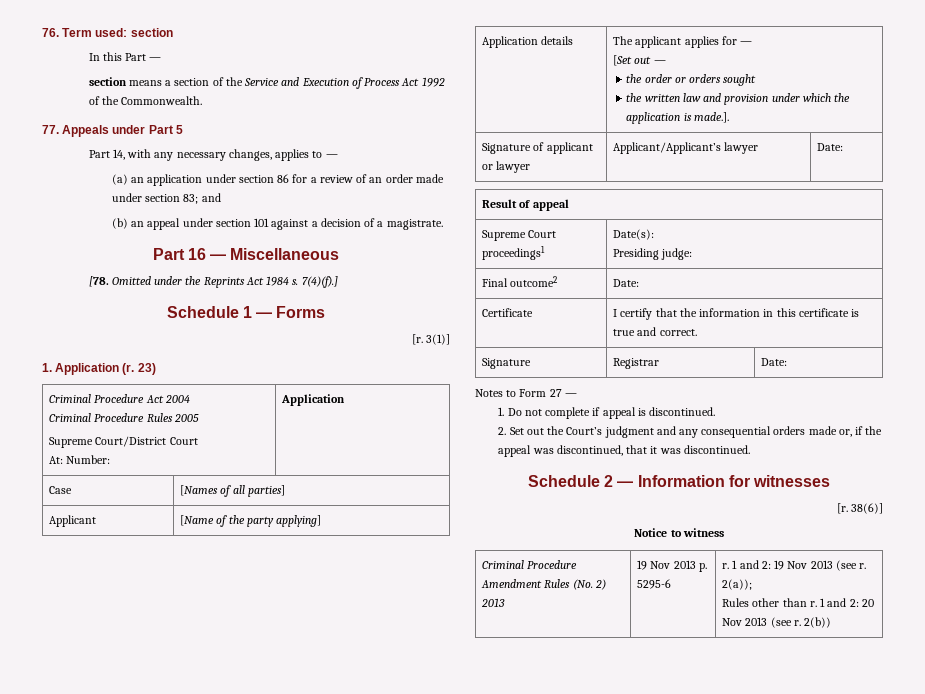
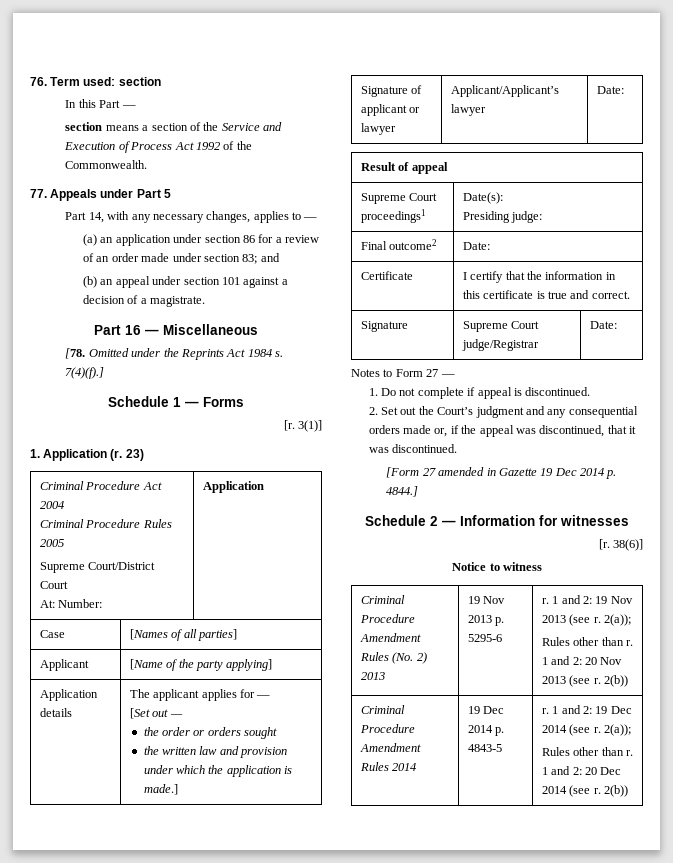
  Application details | The applicant applies for —
  [Set out —
  the order or orders sought
- the written law and provision under which the application is made.].
+ the written law and provision under which the application is made.]
- Signature | Registrar | Date:
+ Signature | Supreme Court judge/Registrar | Date:
+ [Form 27 amended in Gazette 19 Dec 2014 p. 4844.]
+ Criminal Procedure Amendment Rules 2014 | 19 Dec 2014 p. 4843-5 | r. 1 and 2: 19 Dec 2014 (see r. 2(a));
+ Rules other than r. 1 and 2: 20 Dec 2014 (see r. 2(b))

